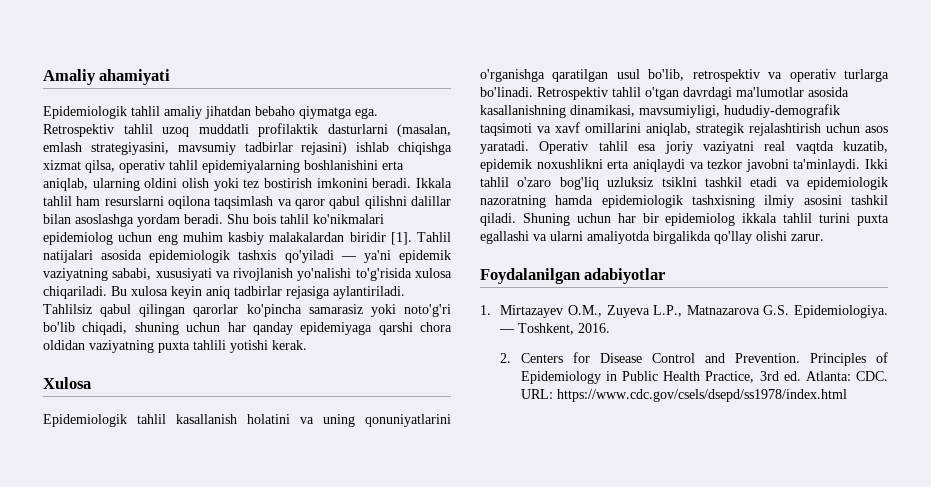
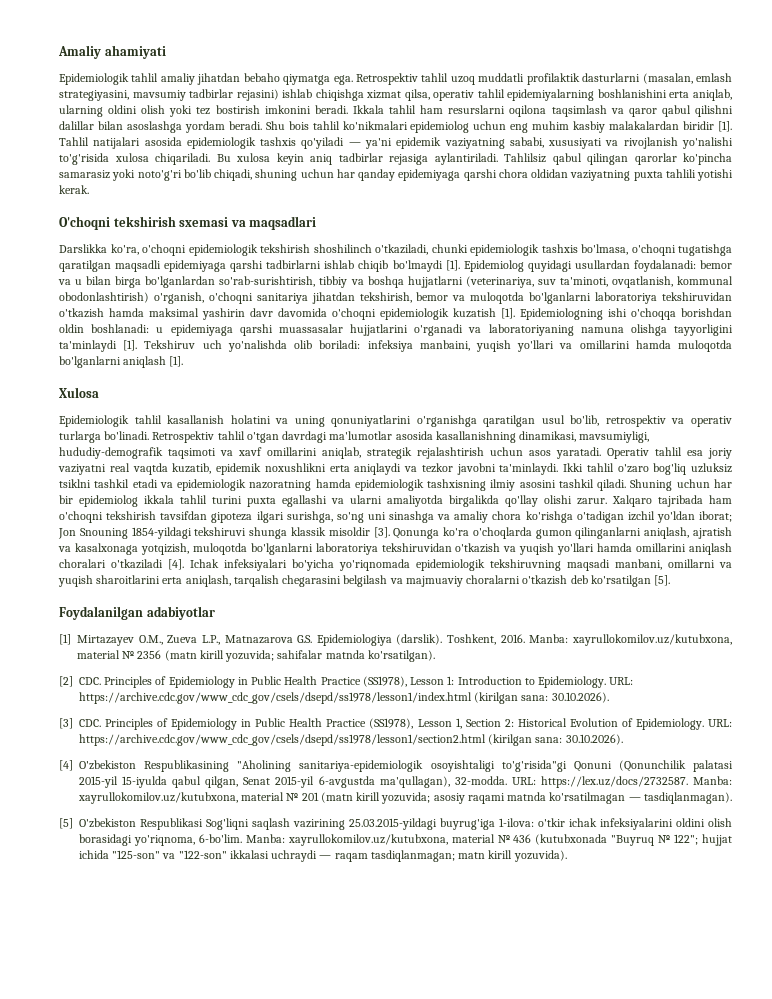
+ O'choqni tekshirish sxemasi va maqsadlari
+ Darslikka ko'ra, o'choqni epidemiologik tekshirish shoshilinch o'tkaziladi, chunki epidemiologik tashxis bo'lmasa, o'choqni tugatishga qaratilgan maqsadli epidemiyaga qarshi tadbirlarni ishlab chiqib bo'lmaydi [1]. Epidemiolog quyidagi usullardan foydalanadi: bemor va u bilan birga bo'lganlardan so'rab-surishtirish, tibbiy va boshqa hujjatlarni (veterinariya, suv ta'minoti, ovqatlanish, kommunal obodonlashtirish) o'rganish, o'choqni sanitariya jihatdan tekshirish, bemor va muloqotda bo'lganlarni laboratoriya tekshiruvidan o'tkazish hamda maksimal yashirin davr davomida o'choqni epidemiologik kuzatish [1]. Epidemiologning ishi o'choqqa borishdan oldin boshlanadi: u epidemiyaga qarshi muassasalar hujjatlarini o'rganadi va laboratoriyaning namuna olishga tayyorligini ta'minlaydi [1]. Tekshiruv uch yo'nalishda olib boriladi: infeksiya manbaini, yuqish yo'llari va omillarini hamda muloqotda bo'lganlarni aniqlash [1].
+ Xalqaro tajribada ham o'choqni tekshirish tavsifdan gipoteza ilgari surishga, so'ng uni sinashga va amaliy chora ko'rishga o'tadigan izchil yo'ldan iborat; Jon Snouning 1854-yildagi tekshiruvi shunga klassik misoldir [3]. Qonunga ko'ra o'choqlarda gumon qilinganlarni aniqlash, ajratish va kasalxonaga yotqizish, muloqotda bo'lganlarni laboratoriya tekshiruvidan o'tkazish va yuqish yo'llari hamda omillarini aniqlash choralari o'tkaziladi [4]. Ichak infeksiyalari bo'yicha yo'riqnomada epidemiologik tekshiruvning maqsadi manbani, omillarni va yuqish sharoitlarini erta aniqlash, tarqalish chegarasini belgilash va majmuaviy choralarni o'tkazish deb ko'rsatilgan [5].
- 1. Mirtazayev O.M., Zuyeva L.P., Matnazarova G.S. Epidemiologiya. — Toshkent, 2016.
- 2. Centers for Disease Control and Prevention. Principles of Epidemiology in Public Health Practice, 3rd ed. Atlanta: CDC. URL: https://www.cdc.gov/csels/dsepd/ss1978/index.html
+ [1] Mirtazayev O.M., Zueva L.P., Matnazarova G.S. Epidemiologiya (darslik). Toshkent, 2016. Manba: xayrullokomilov.uz/kutubxona, material № 2356 (matn kirill yozuvida; sahifalar matnda ko'rsatilgan).
+ [2] CDC. Principles of Epidemiology in Public Health Practice (SS1978), Lesson 1: Introduction to Epidemiology. URL: https://archive.cdc.gov/www_cdc_gov/csels/dsepd/ss1978/lesson1/index.html (kirilgan sana: 30.10.2026).
+ [3] CDC. Principles of Epidemiology in Public Health Practice (SS1978), Lesson 1, Section 2: Historical Evolution of Epidemiology. URL: https://archive.cdc.gov/www_cdc_gov/csels/dsepd/ss1978/lesson1/section2.html (kirilgan sana: 30.10.2026).
+ [4] O'zbekiston Respublikasining "Aholining sanitariya-epidemiologik osoyishtaligi to'g'risida"gi Qonuni (Qonunchilik palatasi 2015-yil 15-iyulda qabul qilgan, Senat 2015-yil 6-avgustda ma'qullagan), 32-modda. URL: https://lex.uz/docs/2732587. Manba: xayrullokomilov.uz/kutubxona, material № 201 (matn kirill yozuvida; asosiy raqami matnda ko'rsatilmagan — tasdiqlanmagan).
+ [5] O'zbekiston Respublikasi Sog'liqni saqlash vazirining 25.03.2015-yildagi buyrug'iga 1-ilova: o'tkir ichak infeksiyalarini oldini olish borasidagi yo'riqnoma, 6-bo'lim. Manba: xayrullokomilov.uz/kutubxona, material № 436 (kutubxonada "Buyruq № 122"; hujjat ichida "125-son" va "122-son" ikkalasi uchraydi — raqam tasdiqlanmagan; matn kirill yozuvida).

